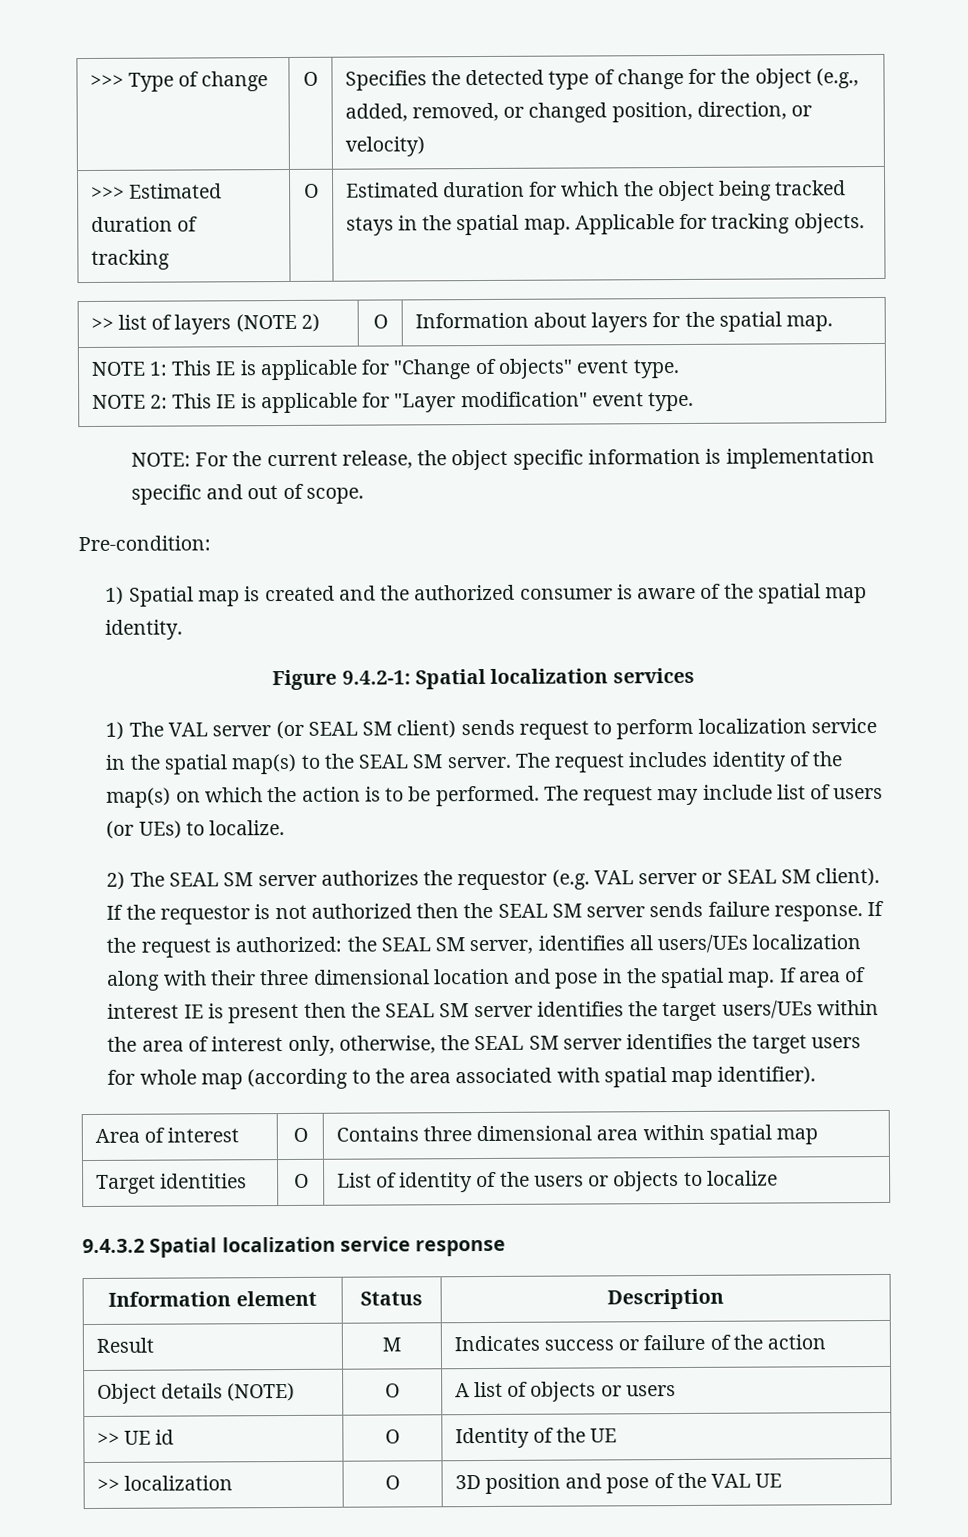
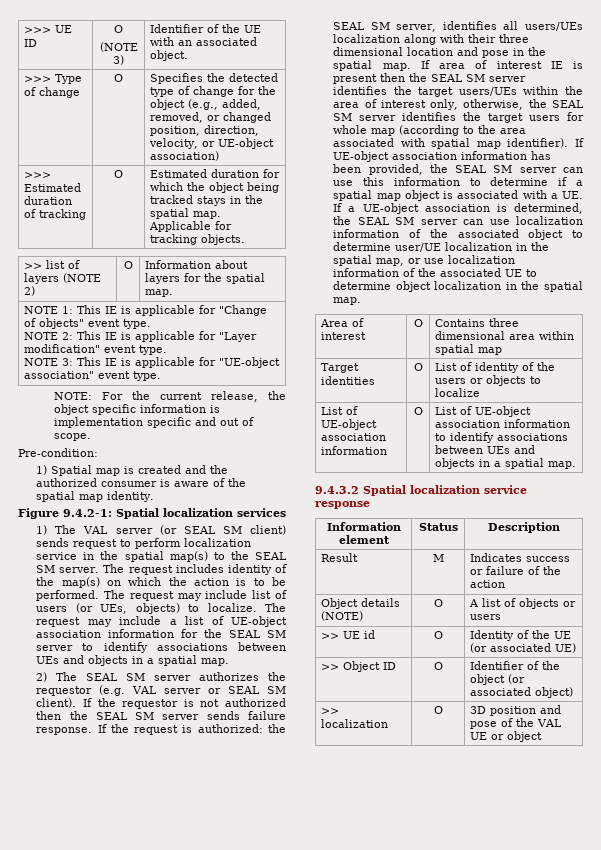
- >>> Type of change | O | Specifies the detected type of change for the object (e.g., added, removed, or changed position, direction, or velocity)
+ >>> UE ID | O
+ (NOTE 3) | Identifier of the UE with an associated object.
+ >>> Type of change | O | Specifies the detected type of change for the object (e.g., added, removed, or changed position, direction, velocity, or UE-object association)
  NOTE 1: This IE is applicable for "Change of objects" event type.
  NOTE 2: This IE is applicable for "Layer modification" event type.
+ NOTE 3: This IE is applicable for "UE-object association" event type.
- The request may include list of users (or UEs) to localize.
+ The request may include list of users (or UEs, objects) to localize. The request may include a list of UE-object association information for the SEAL SM server to identify associations between UEs and objects in a spatial map.
+ If UE-object association information has been provided, the SEAL SM server can use this information to determine if a spatial map object is associated with a UE. If a UE-object association is determined, the SEAL SM server can use localization information of the associated object to determine user/UE localization in the spatial map, or use localization information of the associated UE to determine object localization in the spatial map.
+ List of UE-object association information | O | List of UE-object association information to identify associations between UEs and objects in a spatial map.
- >> UE id | O | Identity of the UE
+ >> UE id | O | Identity of the UE (or associated UE)
+ >> Object ID | O | Identifier of the object (or associated object)
- >> localization | O | 3D position and pose of the VAL UE
+ >> localization | O | 3D position and pose of the VAL UE or object

